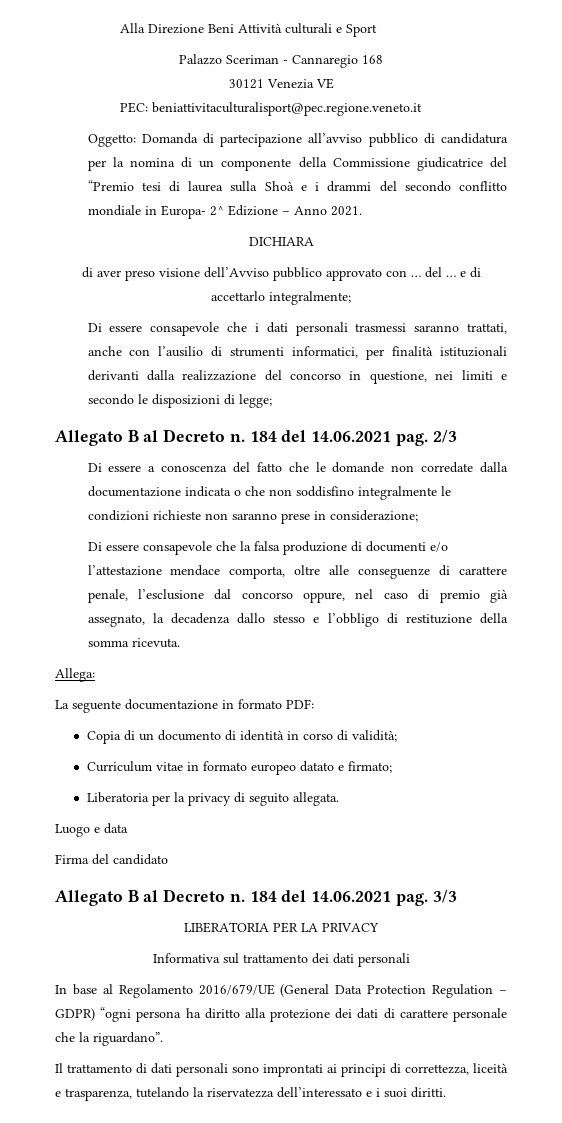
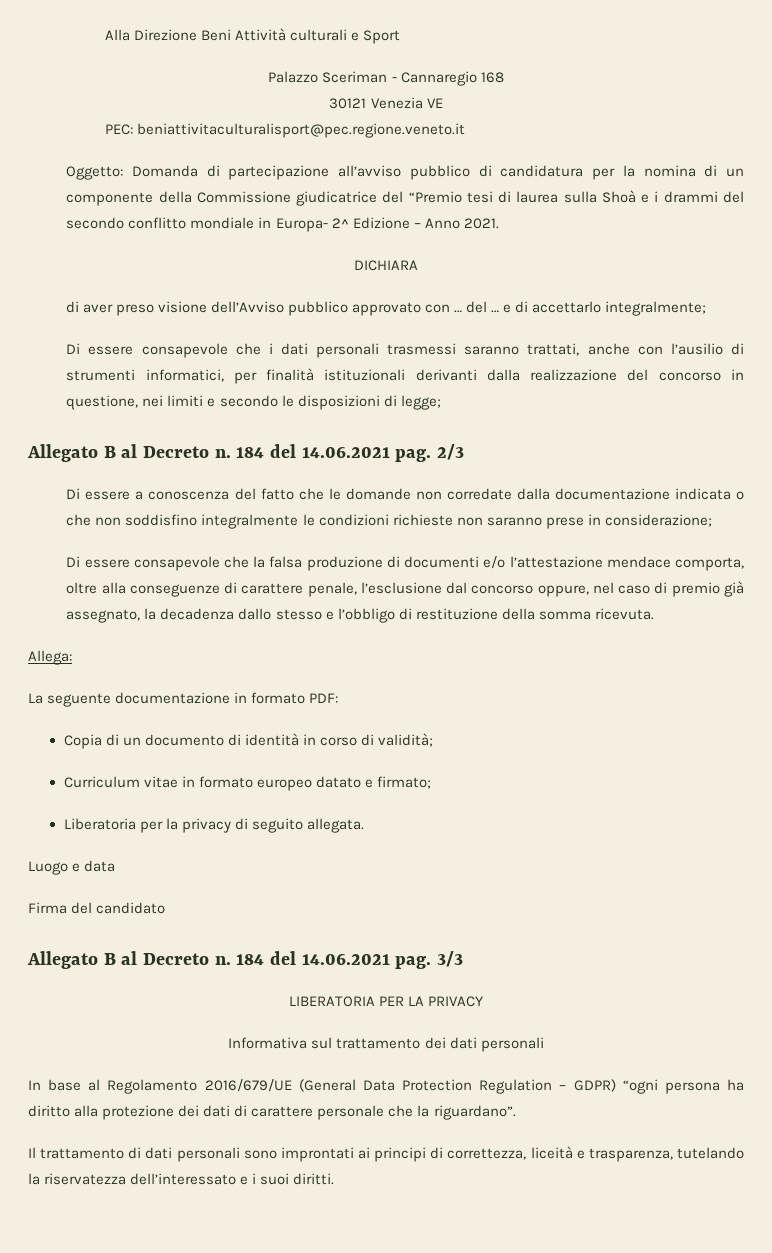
- Di essere consapevole che la falsa produzione di documenti e/o l’attestazione mendace comporta, oltre alle conseguenze di carattere penale, l’esclusione dal concorso oppure, nel caso di premio già assegnato, la decadenza dallo stesso e l’obbligo di restituzione della somma ricevuta.
+ Di essere consapevole che la falsa produzione di documenti e/o l’attestazione mendace comporta, oltre alla conseguenze di carattere penale, l’esclusione dal concorso oppure, nel caso di premio già assegnato, la decadenza dallo stesso e l’obbligo di restituzione della somma ricevuta.

